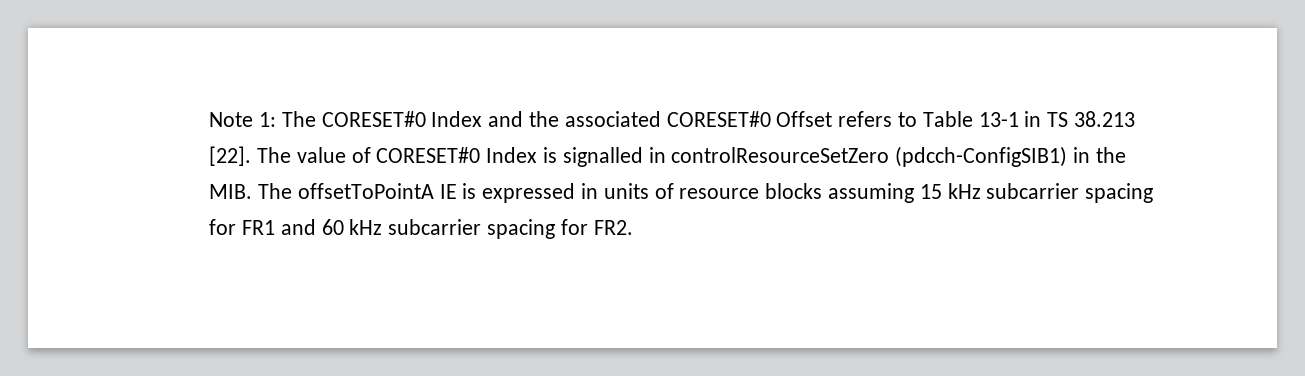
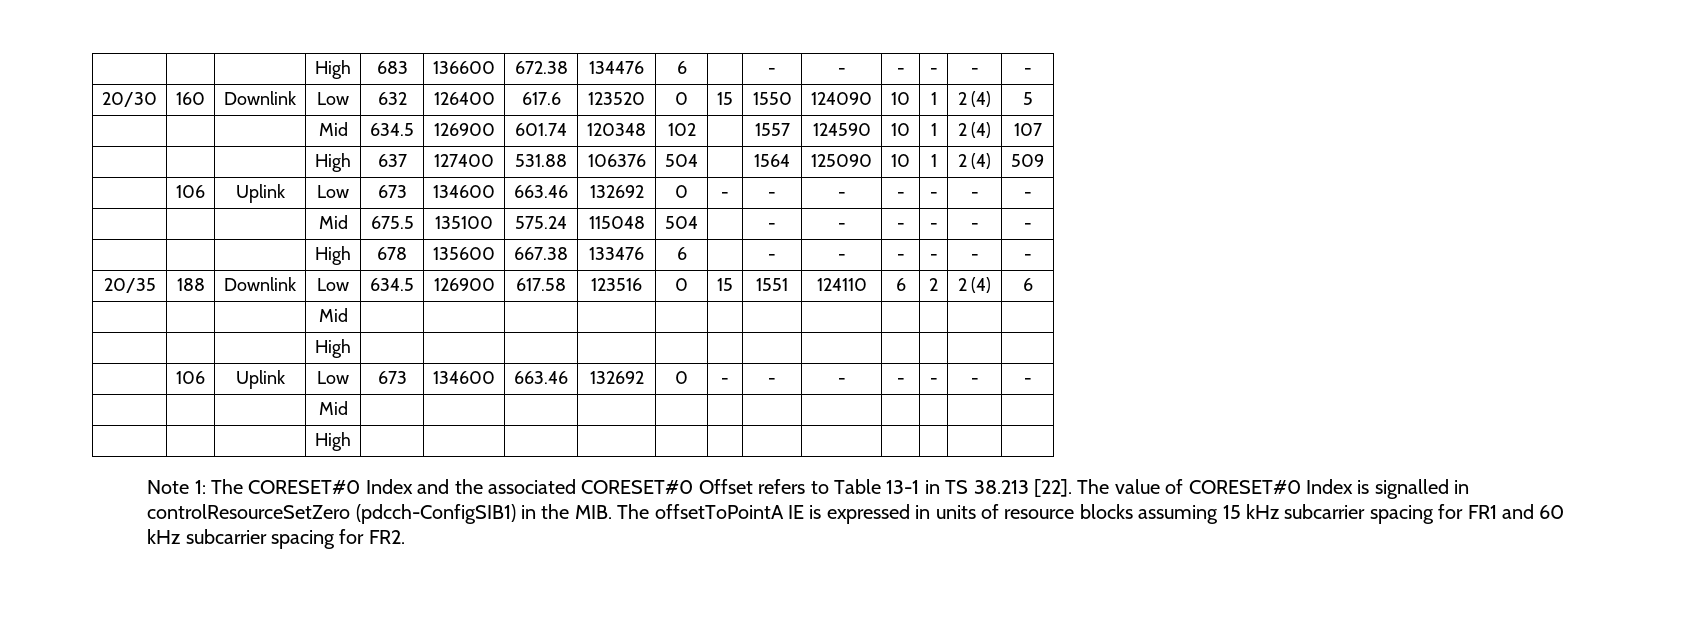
+ | | | High | 683 | 136600 | 672.38 | 134476 | 6 | | - | - | - | - | - | -
+ 20/30 | 160 | Downlink | Low | 632 | 126400 | 617.6 | 123520 | 0 | 15 | 1550 | 124090 | 10 | 1 | 2 (4) | 5
+ | | | Mid | 634.5 | 126900 | 601.74 | 120348 | 102 | | 1557 | 124590 | 10 | 1 | 2 (4) | 107
+ | | | High | 637 | 127400 | 531.88 | 106376 | 504 | | 1564 | 125090 | 10 | 1 | 2 (4) | 509
+ | 106 | Uplink | Low | 673 | 134600 | 663.46 | 132692 | 0 | - | - | - | - | - | - | -
+ | | | Mid | 675.5 | 135100 | 575.24 | 115048 | 504 | | - | - | - | - | - | -
+ | | | High | 678 | 135600 | 667.38 | 133476 | 6 | | - | - | - | - | - | -
+ 20/35 | 188 | Downlink | Low | 634.5 | 126900 | 617.58 | 123516 | 0 | 15 | 1551 | 124110 | 6 | 2 | 2 (4) | 6
+ | | | Mid | | | | | | | | | | | |
+ | | | High | | | | | | | | | | | |
+ | 106 | Uplink | Low | 673 | 134600 | 663.46 | 132692 | 0 | - | - | - | - | - | - | -
+ | | | Mid | | | | | | | | | | | |
+ | | | High | | | | | | | | | | | |

